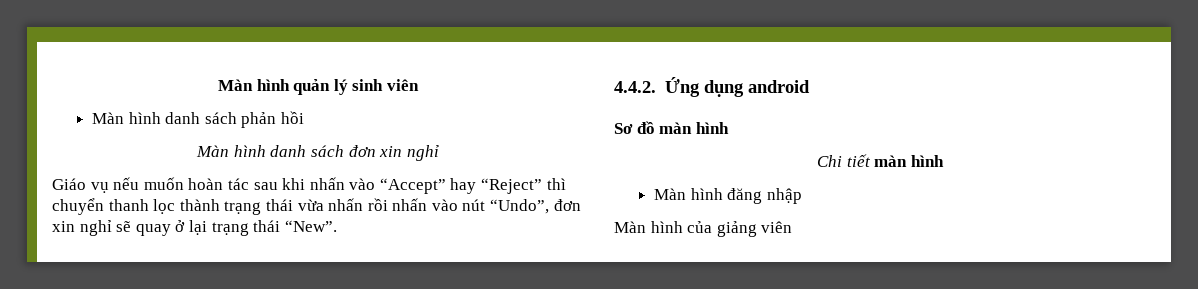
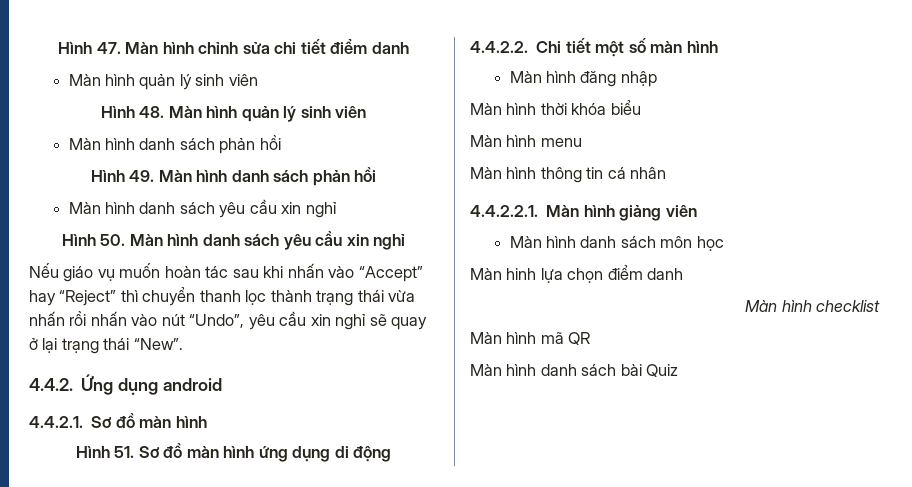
+ Hình 47. Màn hình chỉnh sửa chi tiết điểm danh
  Màn hình quản lý sinh viên
+ Hình 48. Màn hình quản lý sinh viên
- Màn hình danh sách đơn xin nghỉ
- Giáo vụ nếu muốn hoàn tác sau khi nhấn vào “Accept” hay “Reject” thì chuyển thanh lọc thành trạng thái vừa nhấn rồi nhấn vào nút “Undo”, đơn xin nghỉ sẽ quay ở lại trạng thái “New”.
+ Hình 49. Màn hình danh sách phản hồi
+ Màn hình danh sách yêu cầu xin nghỉ
+ Hình 50. Màn hình danh sách yêu cầu xin nghỉ
+ Nếu giáo vụ muốn hoàn tác sau khi nhấn vào “Accept” hay “Reject” thì chuyển thanh lọc thành trạng thái vừa nhấn rồi nhấn vào nút “Undo”, yêu cầu xin nghỉ sẽ quay ở lại trạng thái “New”.
- Sơ đồ màn hình
+ 4.4.2.1. Sơ đồ màn hình
- Chi tiết màn hình
+ Hình 51. Sơ đồ màn hình ứng dụng di động
+ 4.4.2.2. Chi tiết một số màn hình
- Màn hình của giảng viên
+ Màn hình thời khóa biểu
+ Màn hình menu
+ Màn hình thông tin cá nhân
+ 4.4.2.2.1. Màn hình giảng viên
+ Màn hình danh sách môn học
+ Màn hinh lựa chọn điểm danh
+ Màn hình checklist
+ Màn hình mã QR
+ Màn hình danh sách bài Quiz

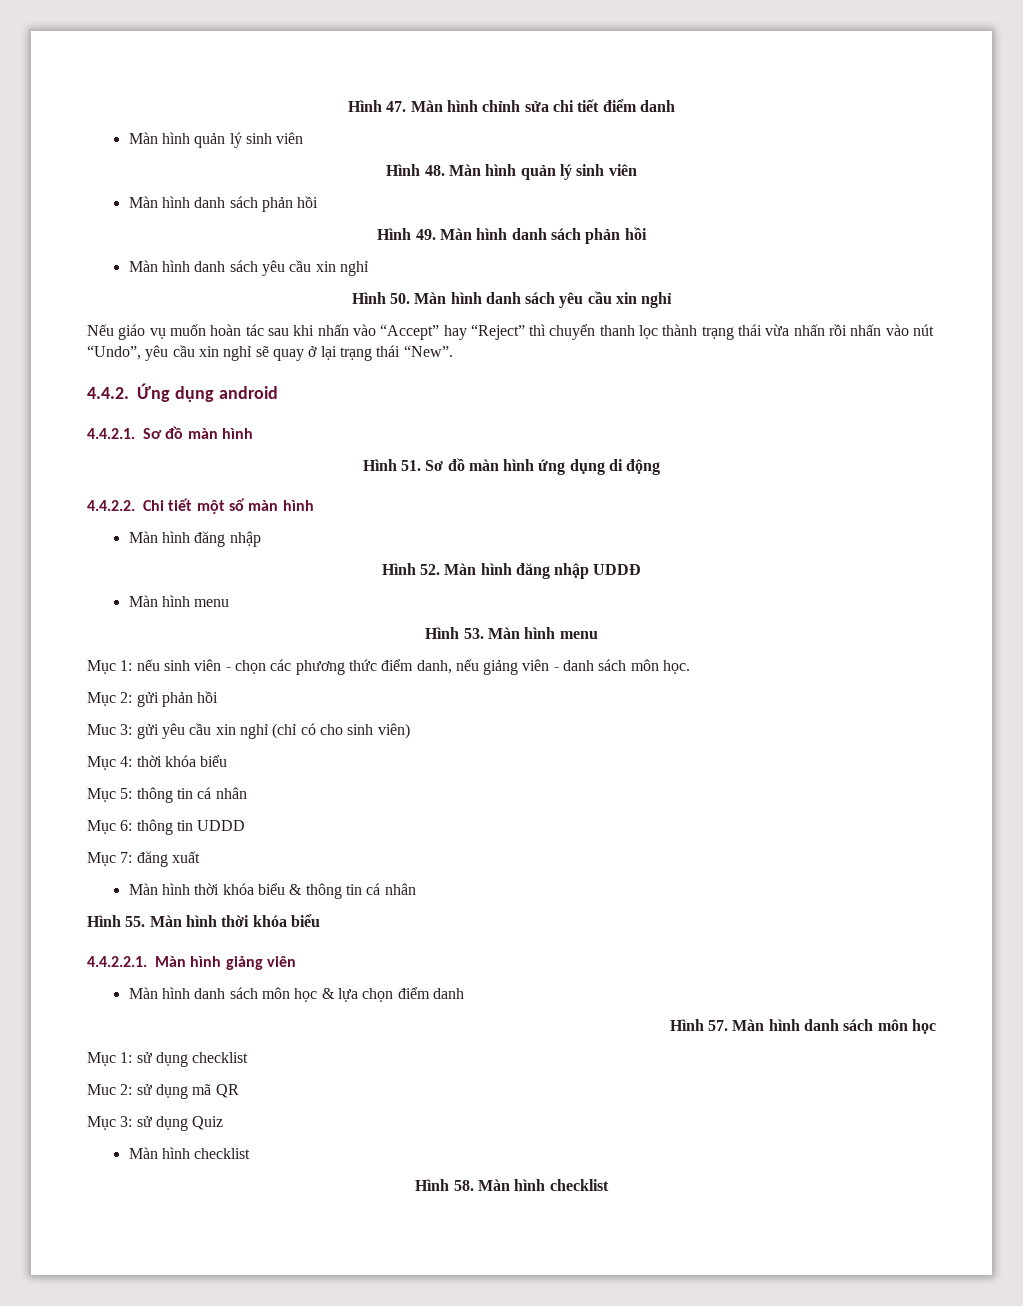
- Màn hình thời khóa biểu
+ Hình 52. Màn hình đăng nhập UDDĐ
  Màn hình menu
- Màn hình thông tin cá nhân
+ Hình 53. Màn hình menu
+ Mục 1: nếu sinh viên - chọn các phương thức điểm danh, nếu giảng viên - danh sách môn học.
+ Mục 2: gửi phản hồi
+ Muc 3: gửi yêu cầu xin nghỉ (chỉ có cho sinh viên)
+ Mục 4: thời khóa biểu
+ Mục 5: thông tin cá nhân
+ Mục 6: thông tin UDDD
+ Mục 7: đăng xuất
+ Màn hình thời khóa biểu & thông tin cá nhân
+ Hình 55. Màn hình thời khóa biểu
- Màn hình danh sách môn học
- Màn hinh lựa chọn điểm danh
+ Màn hình danh sách môn học & lựa chọn điểm danh
+ Hình 57. Màn hình danh sách môn học
+ Mục 1: sử dụng checklist
+ Muc 2: sử dụng mã QR
+ Mục 3: sử dụng Quiz
  Màn hình checklist
- Màn hình mã QR
- Màn hình danh sách bài Quiz
+ Hình 58. Màn hình checklist

